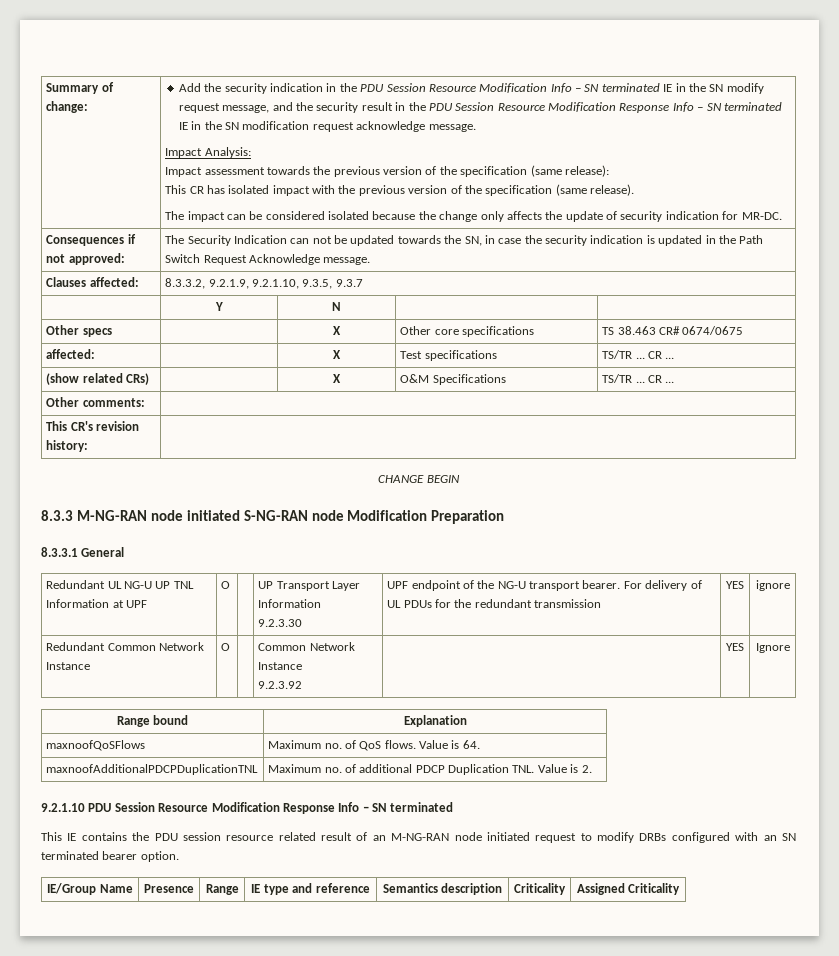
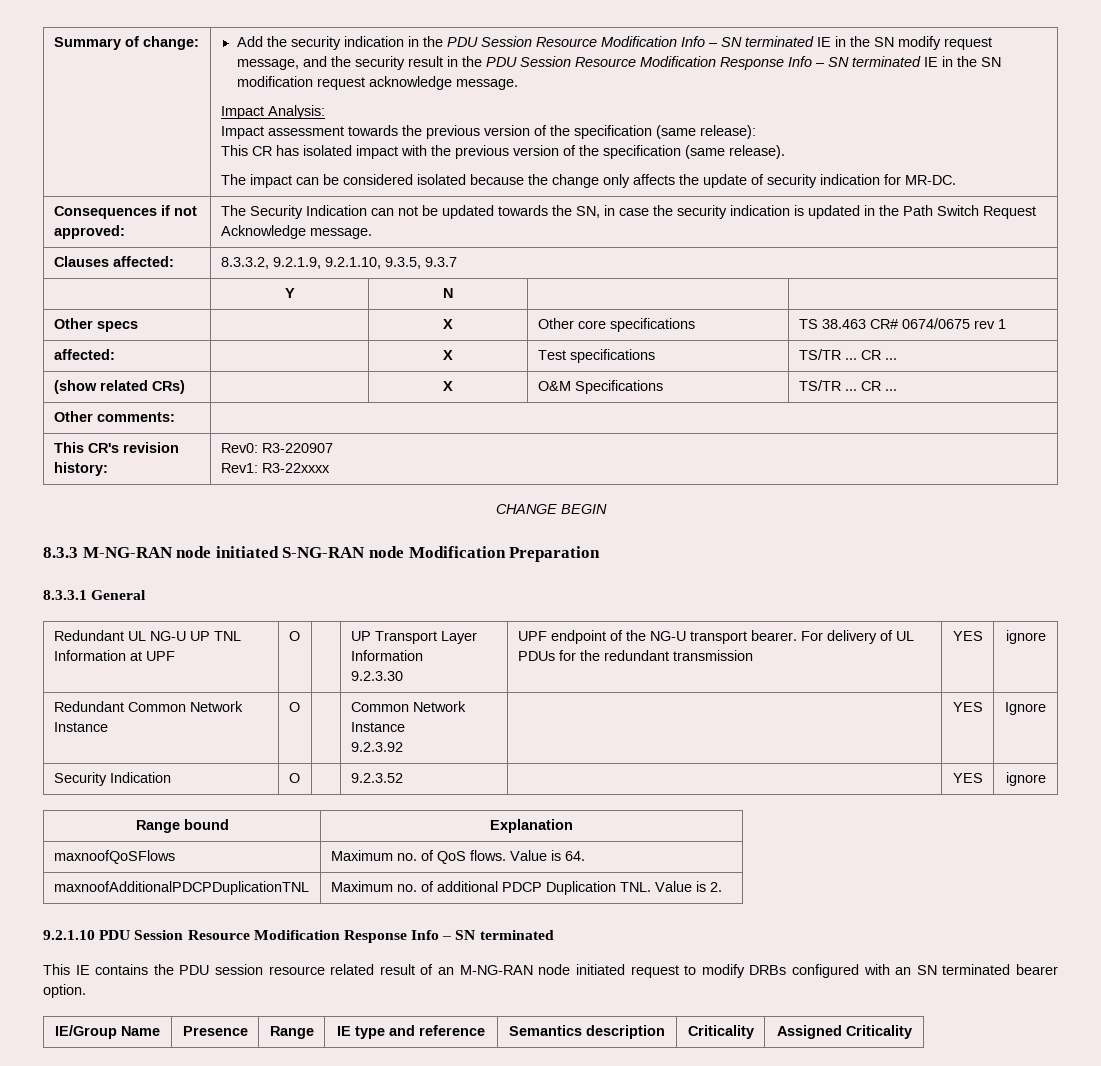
- Other specs | | X | Other core specifications | TS 38.463 CR# 0674/0675
+ Other specs | | X | Other core specifications | TS 38.463 CR# 0674/0675 rev 1
- This CR's revision history: |
+ This CR's revision history: | Rev0: R3-220907
+ Rev1: R3-22xxxx
+ Security Indication | O | | 9.2.3.52 | | YES | ignore

